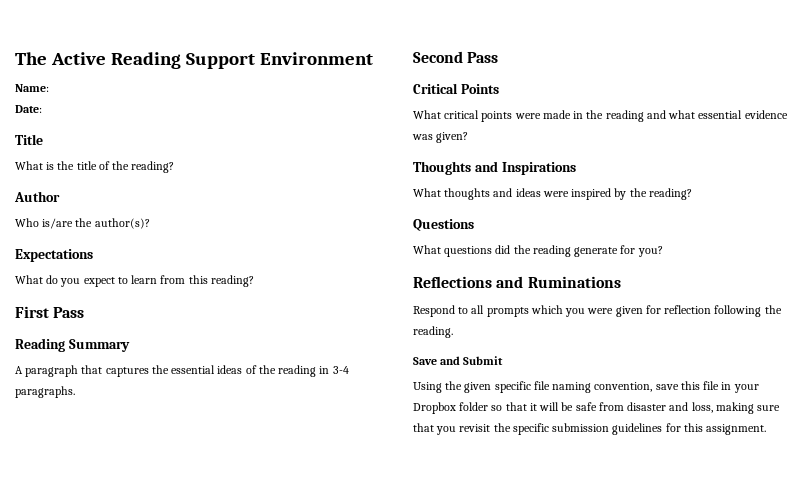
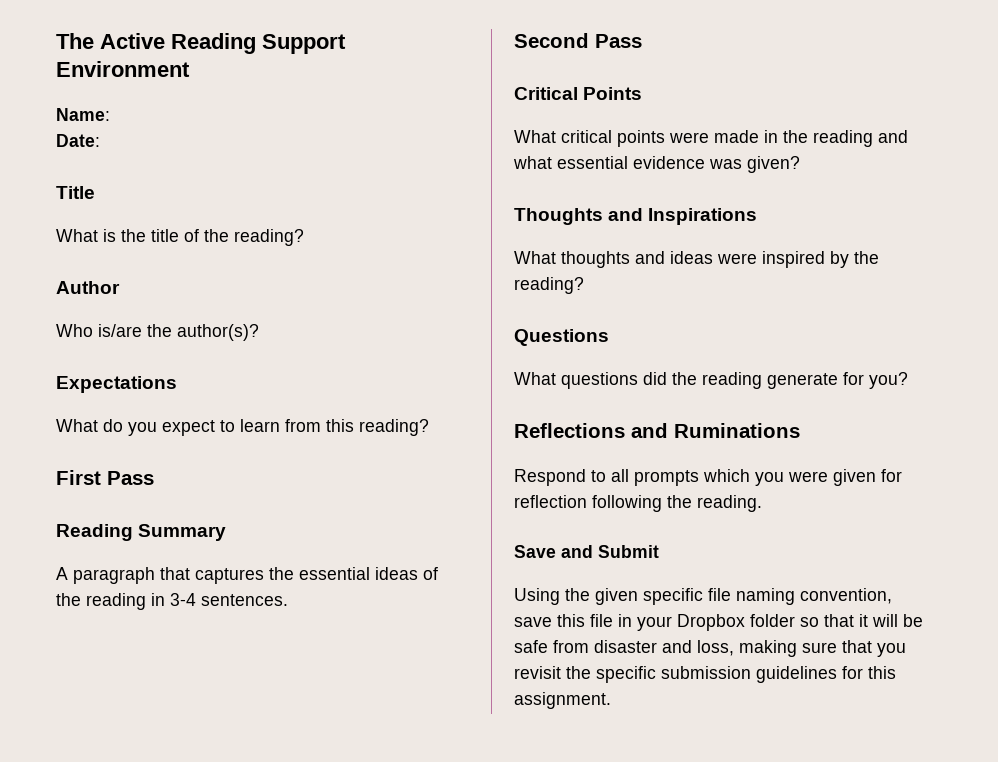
- A paragraph that captures the essential ideas of the reading in 3-4 paragraphs.
+ A paragraph that captures the essential ideas of the reading in 3-4 sentences.

